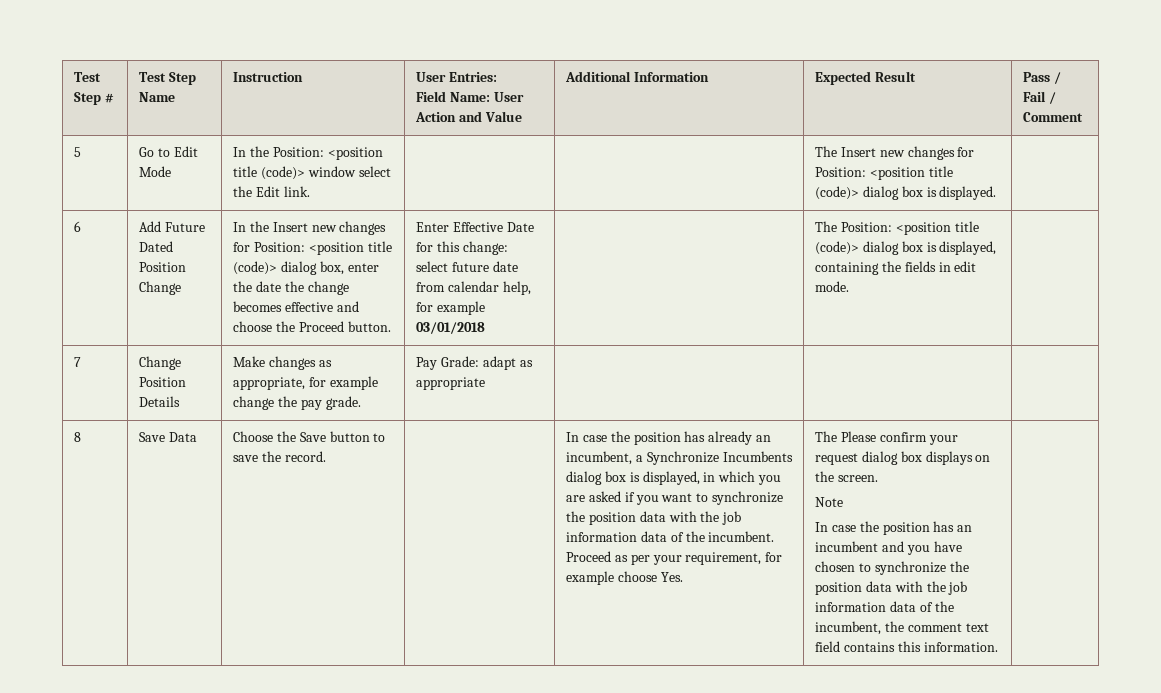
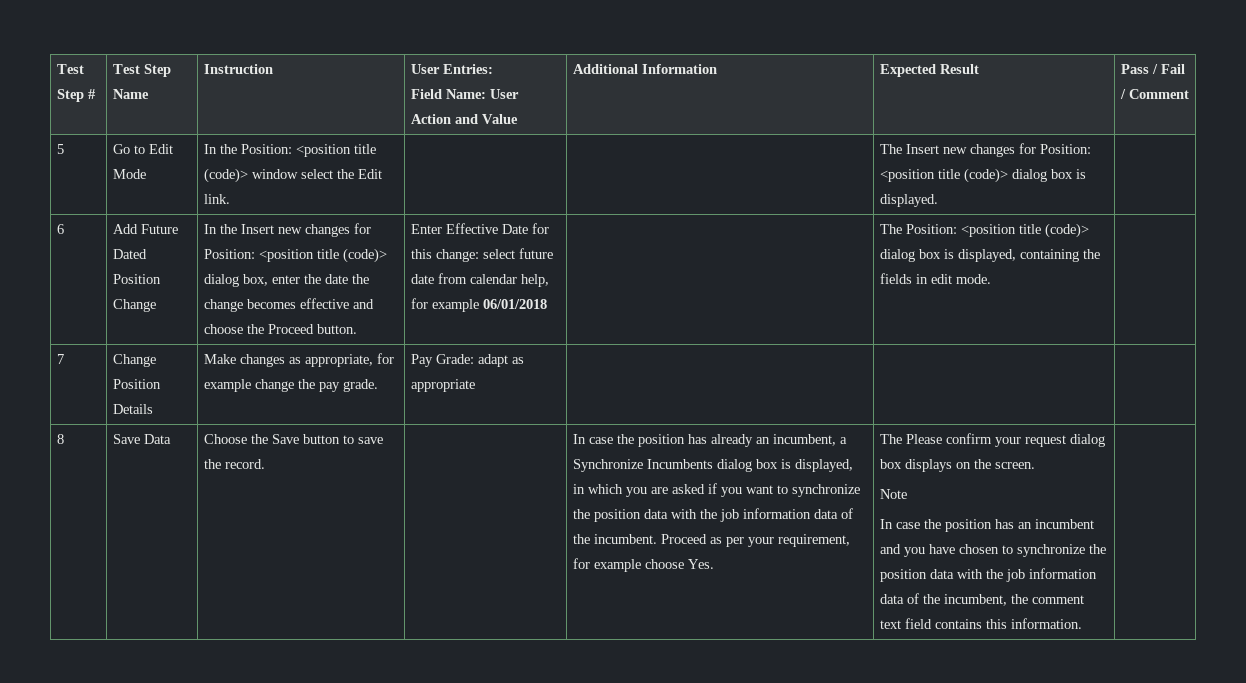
- Enter Effective Date for this change: select future date from calendar help, for example 03/01/2018
+ Enter Effective Date for this change: select future date from calendar help, for example 06/01/2018

